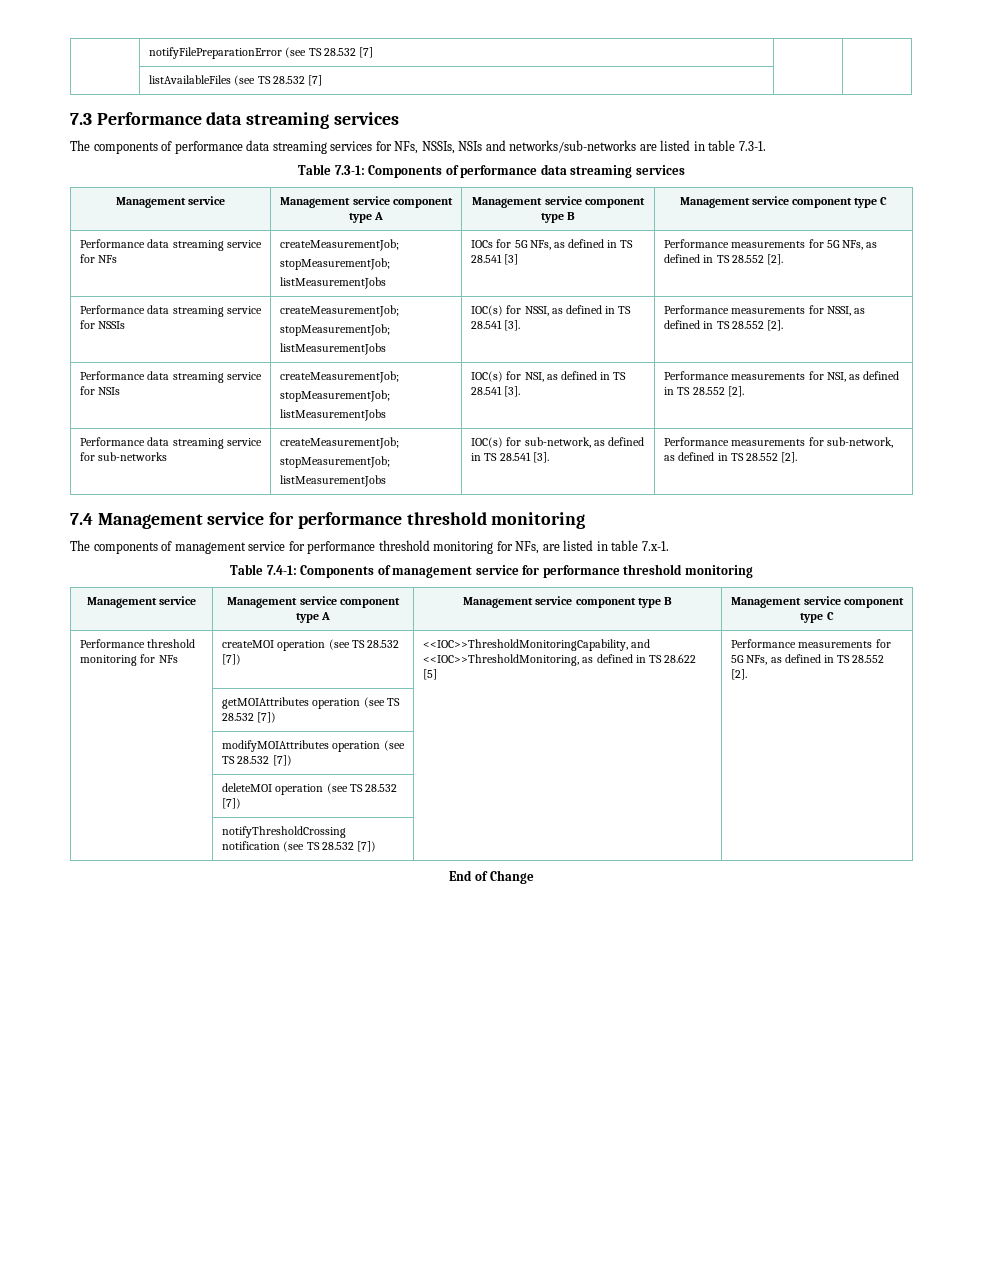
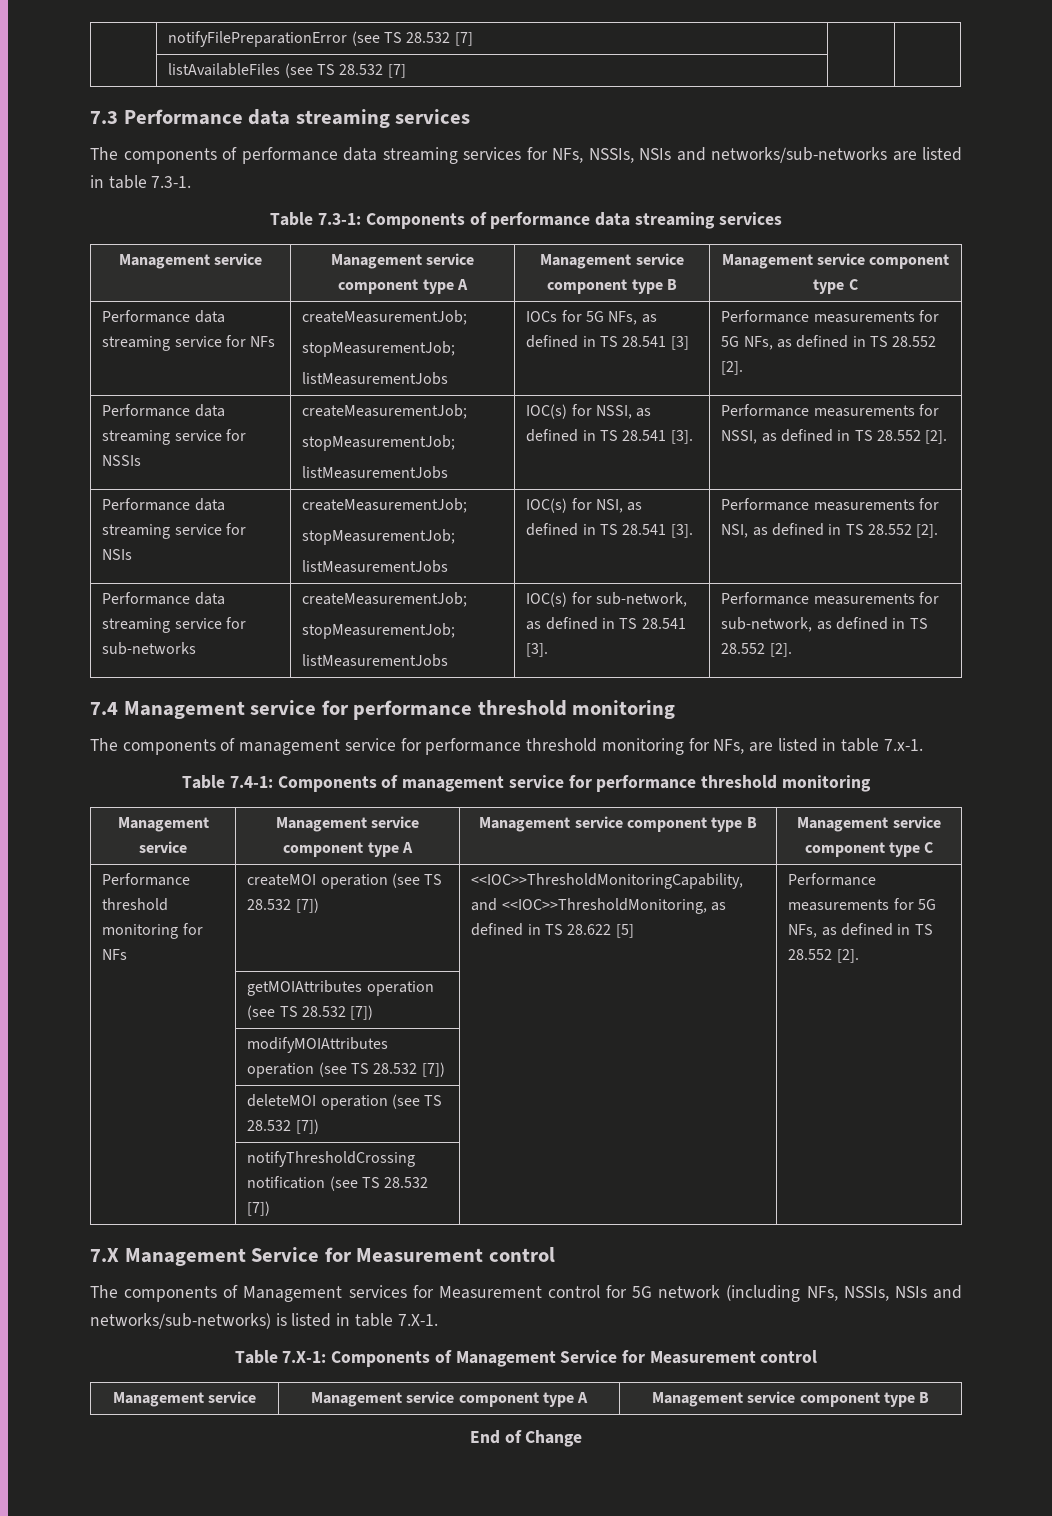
+ 7.X Management Service for Measurement control
+ The components of Management services for Measurement control for 5G network (including NFs, NSSIs, NSIs and networks/sub-networks) is listed in table 7.X-1.
+ Table 7.X-1: Components of Management Service for Measurement control
+ Management service | Management service component type A | Management service component type B

